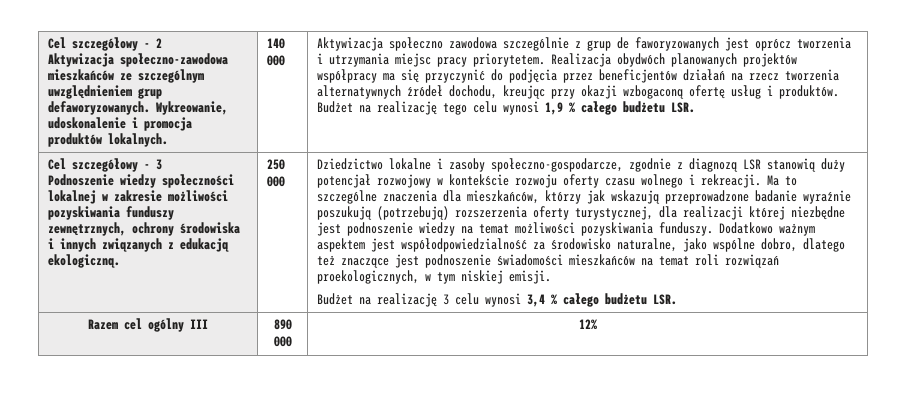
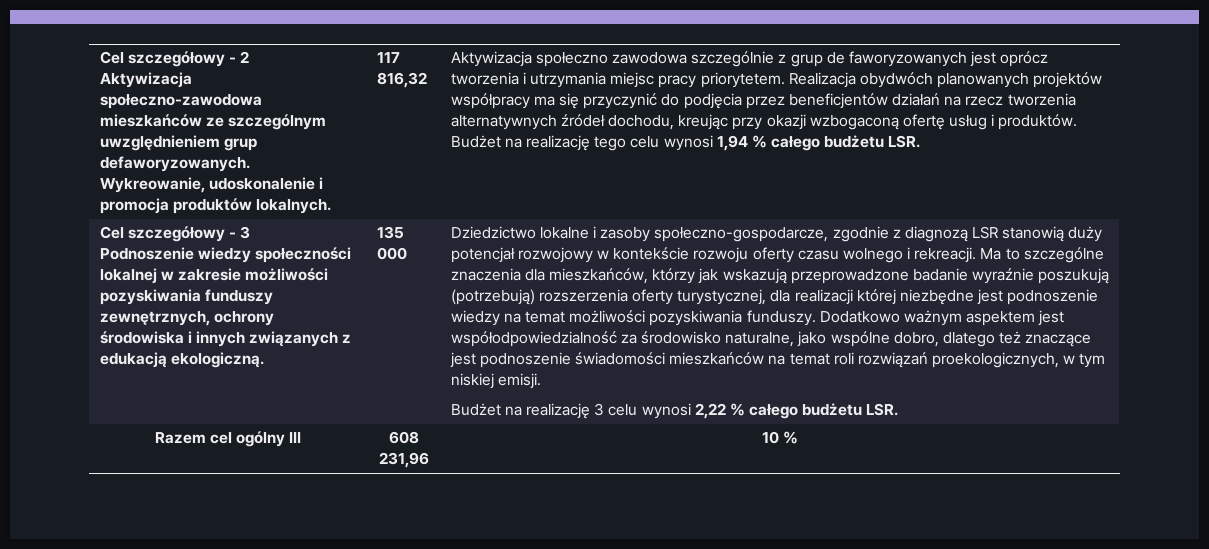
- 140 000
+ 117 816,32
- Budżet na realizację tego celu wynosi 1,9 % całego budżetu LSR.
+ Budżet na realizację tego celu wynosi 1,94 % całego budżetu LSR.
- 250 000
+ 135 000
- Budżet na realizację 3 celu wynosi 3,4 % całego budżetu LSR.
+ Budżet na realizację 3 celu wynosi 2,22 % całego budżetu LSR.
- Razem cel ogólny III | 890 000 | 12%
+ Razem cel ogólny III | 608 231,96 | 10 %

